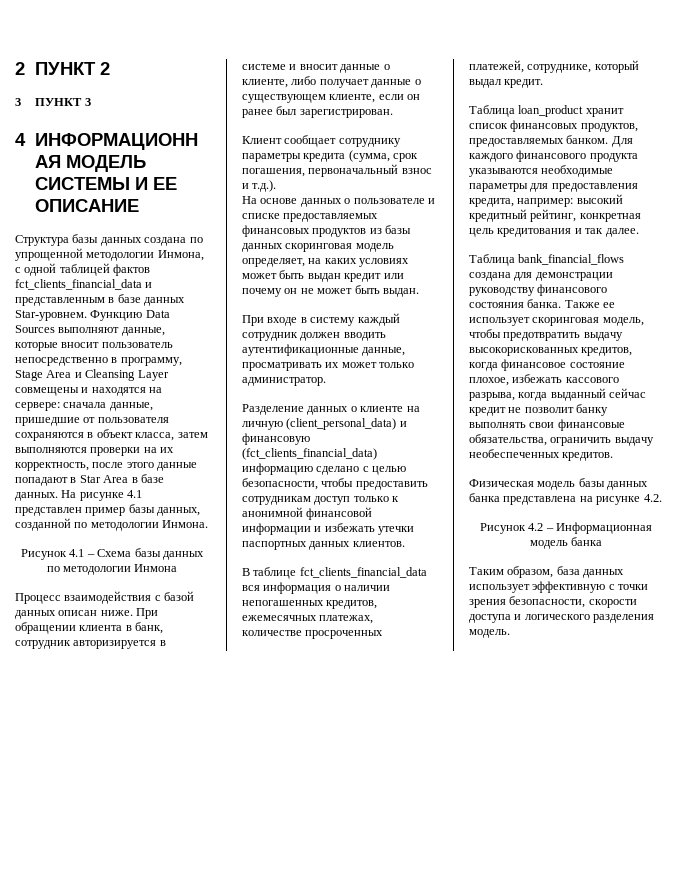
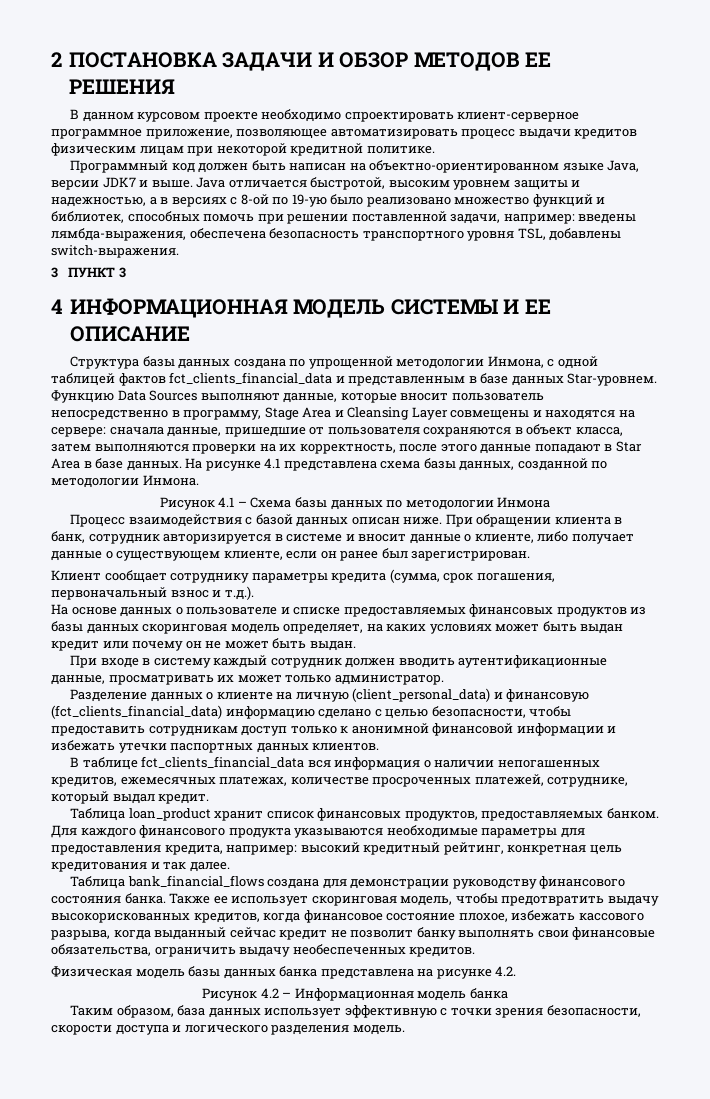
- 2 ПУНКТ 2
+ 2 ПОСТАНОВКА ЗАДАЧИ И ОБЗОР МЕТОДОВ ЕЕ РЕШЕНИЯ
+ В данном курсовом проекте необходимо спроектировать клиент-серверное программное приложение, позволяющее автоматизировать процесс выдачи кредитов физическим лицам при некоторой кредитной политике.
+ Программный код должен быть написан на объектно-ориентированном языке Java, версии JDK7 и выше. Java отличается быстротой, высоким уровнем защиты и надежностью, а в версиях с 8-ой по 19-ую было реализовано множество функций и библиотек, способных помочь при решении поставленной задачи, например: введены лямбда-выражения, обеспечена безопасность транспортного уровня TSL, добавлены switch-выражения.
- На рисунке 4.1 представлен пример базы данных, созданной по методологии Инмона.
+ На рисунке 4.1 представлена схема базы данных, созданной по методологии Инмона.

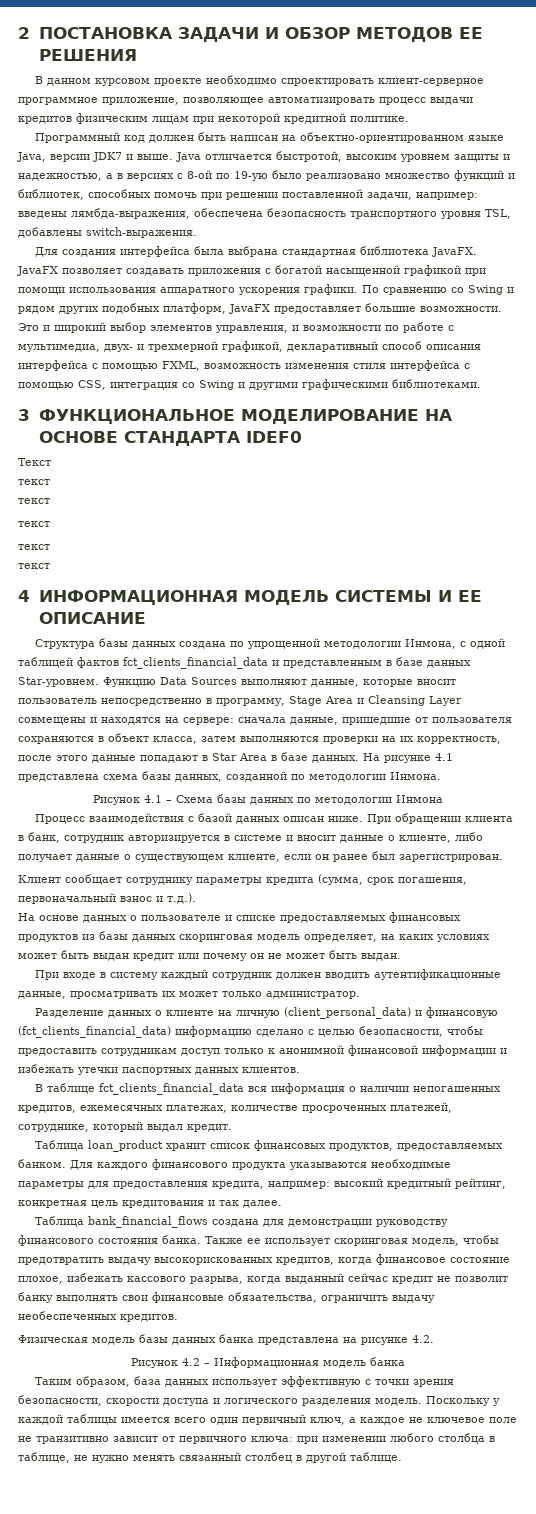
- 3 ПУНКТ 3
+ Для создания интерфейса была выбрана стандартная библиотека JavaFX. JavaFX позволяет создавать приложения с богатой насыщенной графикой при помощи использования аппаратного ускорения графики. По сравнению со Swing и рядом других подобных платформ, JavaFX предоставляет большие возможности. Это и широкий выбор элементов управления, и возможности по работе с мультимедиа, двух- и трехмерной графикой, декларативный способ описания интерфейса с помощью FXML, возможность изменения стиля интерфейса с помощью CSS, интеграция со Swing и другими графическими библиотеками.
+ 3 ФУНКЦИОНАЛЬНОЕ МОДЕЛИРОВАНИЕ НА ОСНОВЕ СТАНДАРТА IDEF0
+ Текст
+ текст
+ текст
+ текст
+ текст
+ текст
+ Поскольку у каждой таблицы имеется всего один первичный ключ, а каждое не ключевое поле не транзитивно зависит от первичного ключа: при изменении любого столбца в таблице, не нужно менять связанный столбец в другой таблице.

